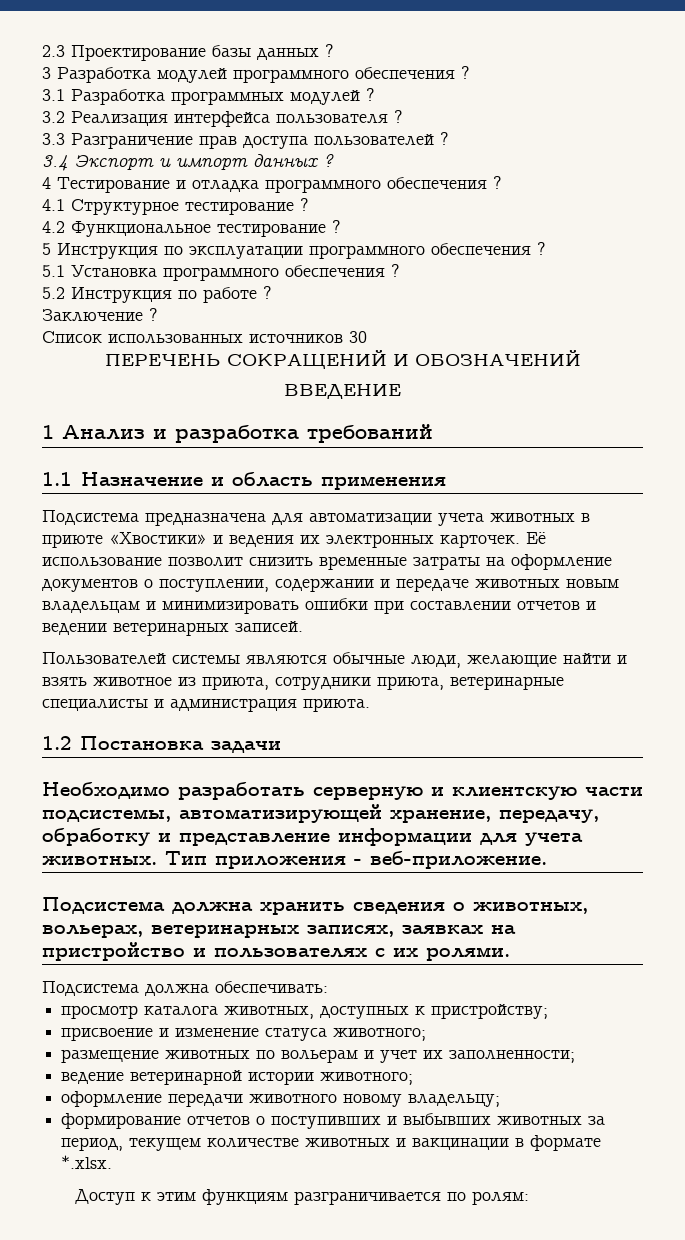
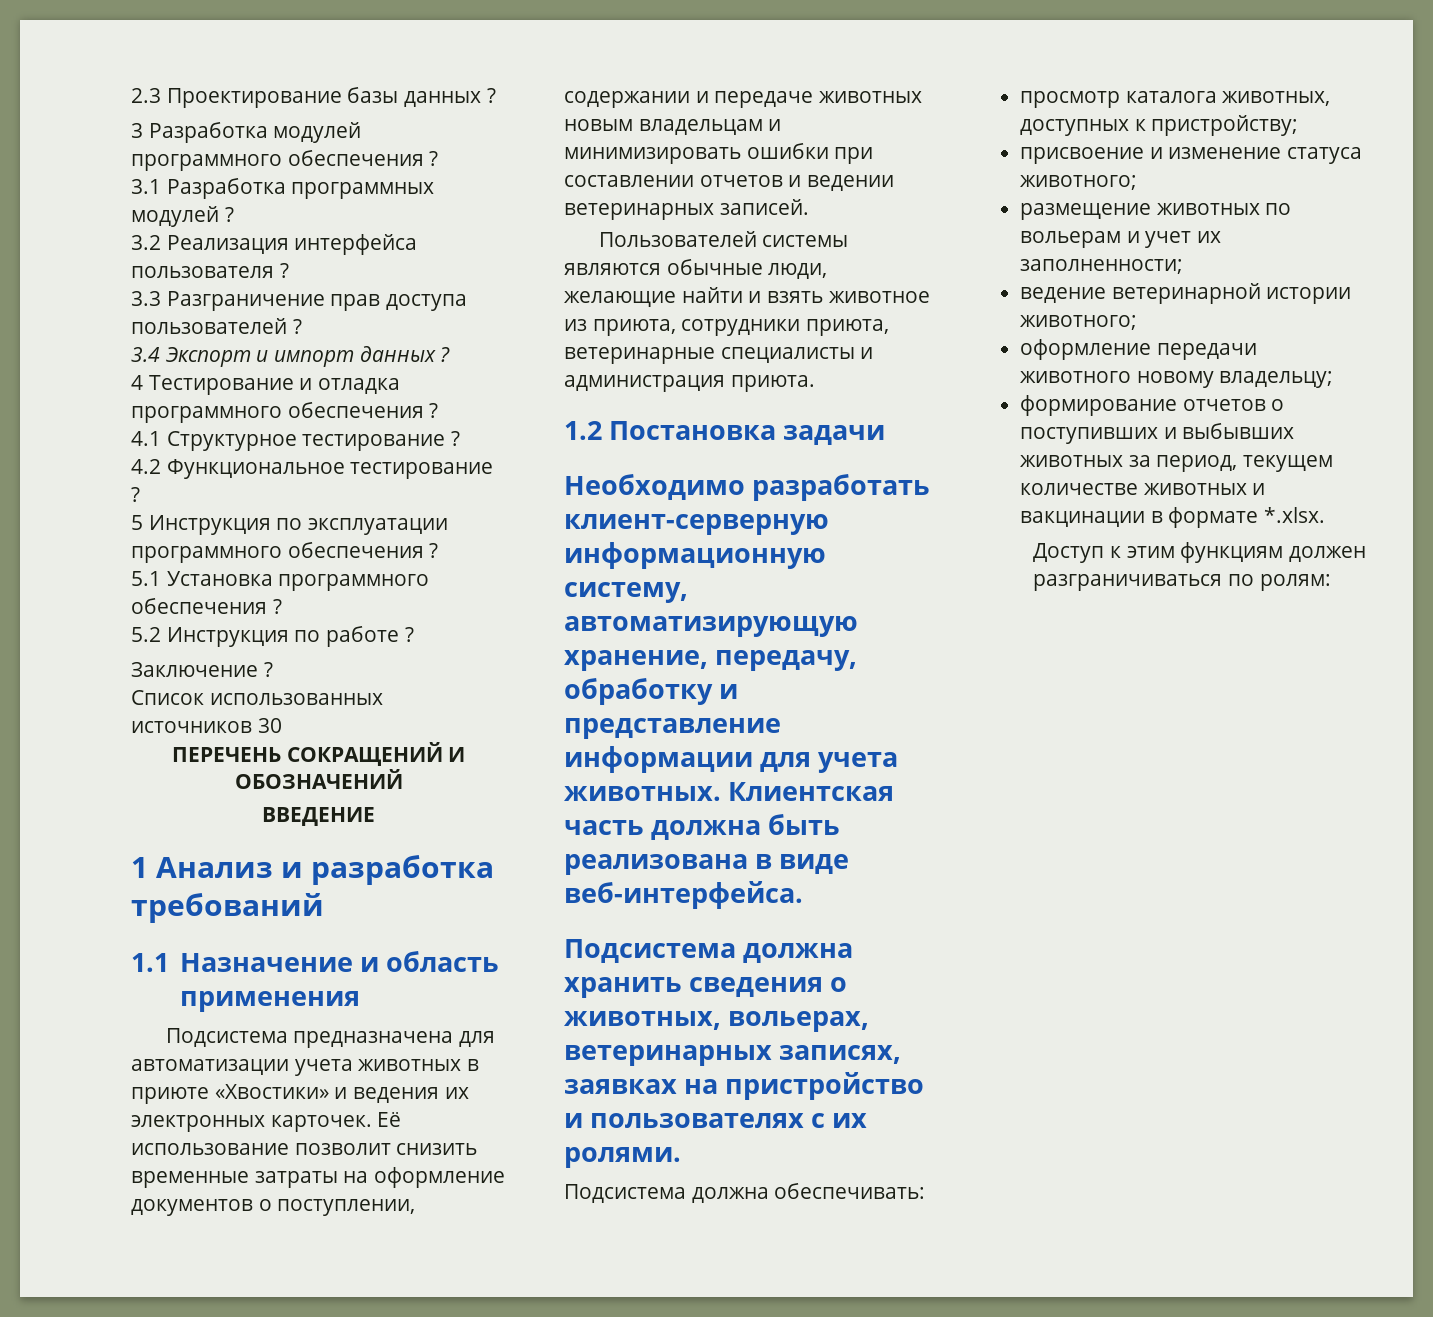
- Необходимо разработать серверную и клиентскую части подсистемы, автоматизирующей хранение, передачу, обработку и представление информации для учета животных.
+ Необходимо разработать клиент-серверную информационную систему, автоматизирующую хранение, передачу, обработку и представление информации для учета животных.
- Тип приложения - веб-приложение.
+ Клиентская часть должна быть реализована в виде веб-интерфейса.
- Доступ к этим функциям разграничивается по ролям:
+ Доступ к этим функциям должен разграничиваться по ролям:

